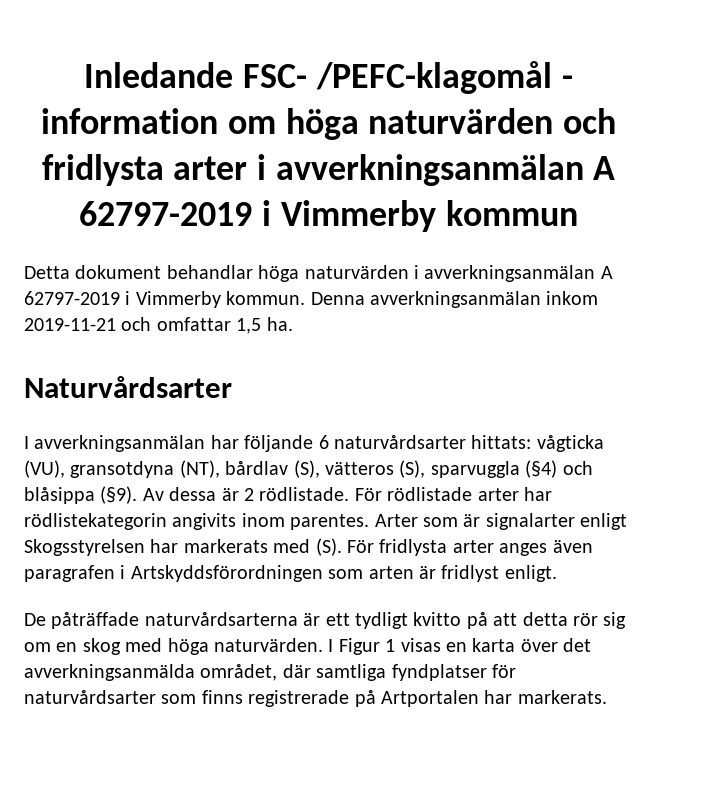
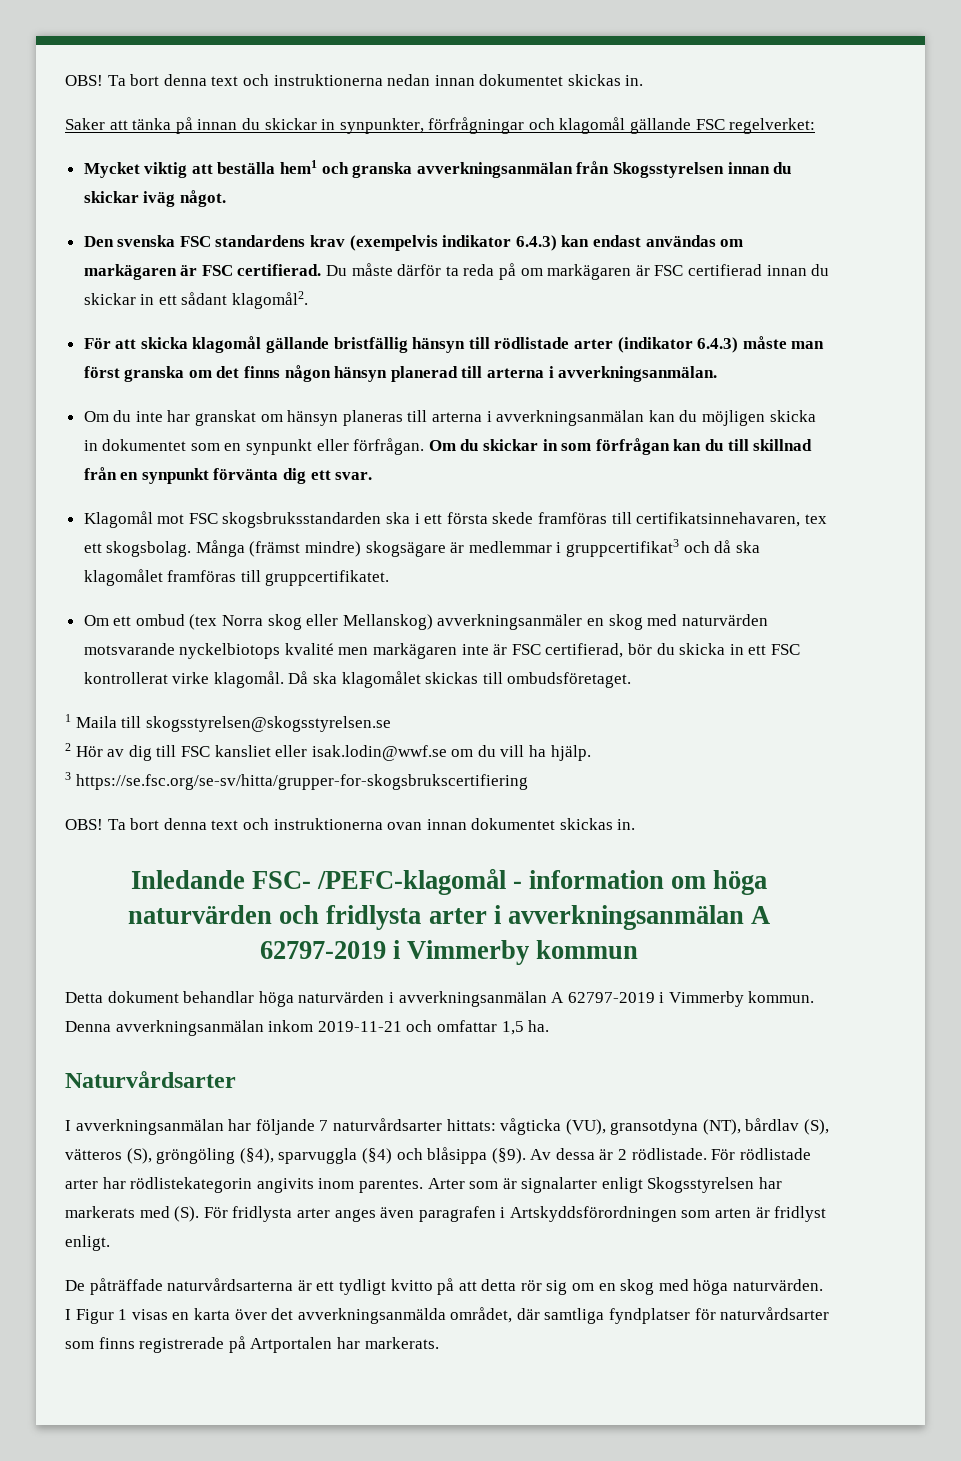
+ OBS! Ta bort denna text och instruktionerna nedan innan dokumentet skickas in.
+ Saker att tänka på innan du skickar in synpunkter, förfrågningar och klagomål gällande FSC regelverket:
+ Mycket viktig att beställa hem1 och granska avverkningsanmälan från Skogsstyrelsen innan du skickar iväg något.
+ Den svenska FSC standardens krav (exempelvis indikator 6.4.3) kan endast användas om markägaren är FSC certifierad. Du måste därför ta reda på om markägaren är FSC certifierad innan du skickar in ett sådant klagomål2.
+ För att skicka klagomål gällande bristfällig hänsyn till rödlistade arter (indikator 6.4.3) måste man först granska om det finns någon hänsyn planerad till arterna i avverkningsanmälan.
+ Om du inte har granskat om hänsyn planeras till arterna i avverkningsanmälan kan du möjligen skicka in dokumentet som en synpunkt eller förfrågan. Om du skickar in som förfrågan kan du till skillnad från en synpunkt förvänta dig ett svar.
+ Klagomål mot FSC skogsbruksstandarden ska i ett första skede framföras till certifikatsinnehavaren, tex ett skogsbolag. Många (främst mindre) skogsägare är medlemmar i gruppcertifikat3 och då ska klagomålet framföras till gruppcertifikatet.
+ Om ett ombud (tex Norra skog eller Mellanskog) avverkningsanmäler en skog med naturvärden motsvarande nyckelbiotops kvalité men markägaren inte är FSC certifierad, bör du skicka in ett FSC kontrollerat virke klagomål. Då ska klagomålet skickas till ombudsföretaget.
+ 1 Maila till skogsstyrelsen@skogsstyrelsen.se
+ 2 Hör av dig till FSC kansliet eller isak.lodin@wwf.se om du vill ha hjälp.
+ 3 https://se.fsc.org/se-sv/hitta/grupper-for-skogsbrukscertifiering
+ OBS! Ta bort denna text och instruktionerna ovan innan dokumentet skickas in.
- I avverkningsanmälan har följande 6 naturvårdsarter hittats: vågticka (VU), gransotdyna (NT), bårdlav (S), vätteros (S), sparvuggla (§4) och blåsippa (§9).
+ I avverkningsanmälan har följande 7 naturvårdsarter hittats: vågticka (VU), gransotdyna (NT), bårdlav (S), vätteros (S), gröngöling (§4), sparvuggla (§4) och blåsippa (§9).

